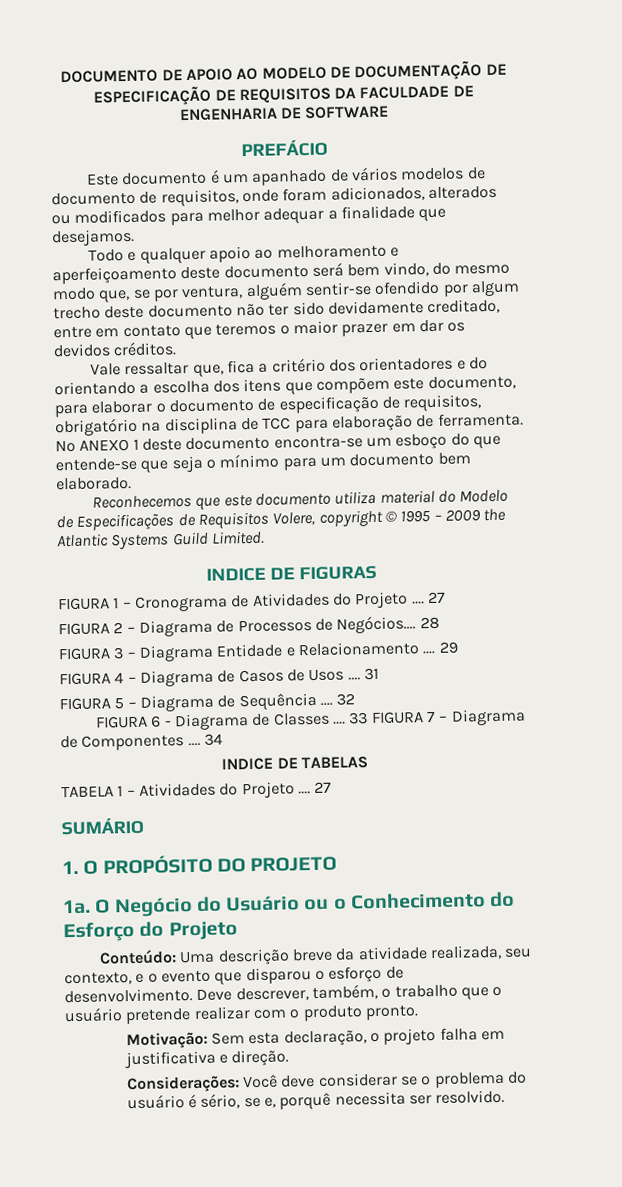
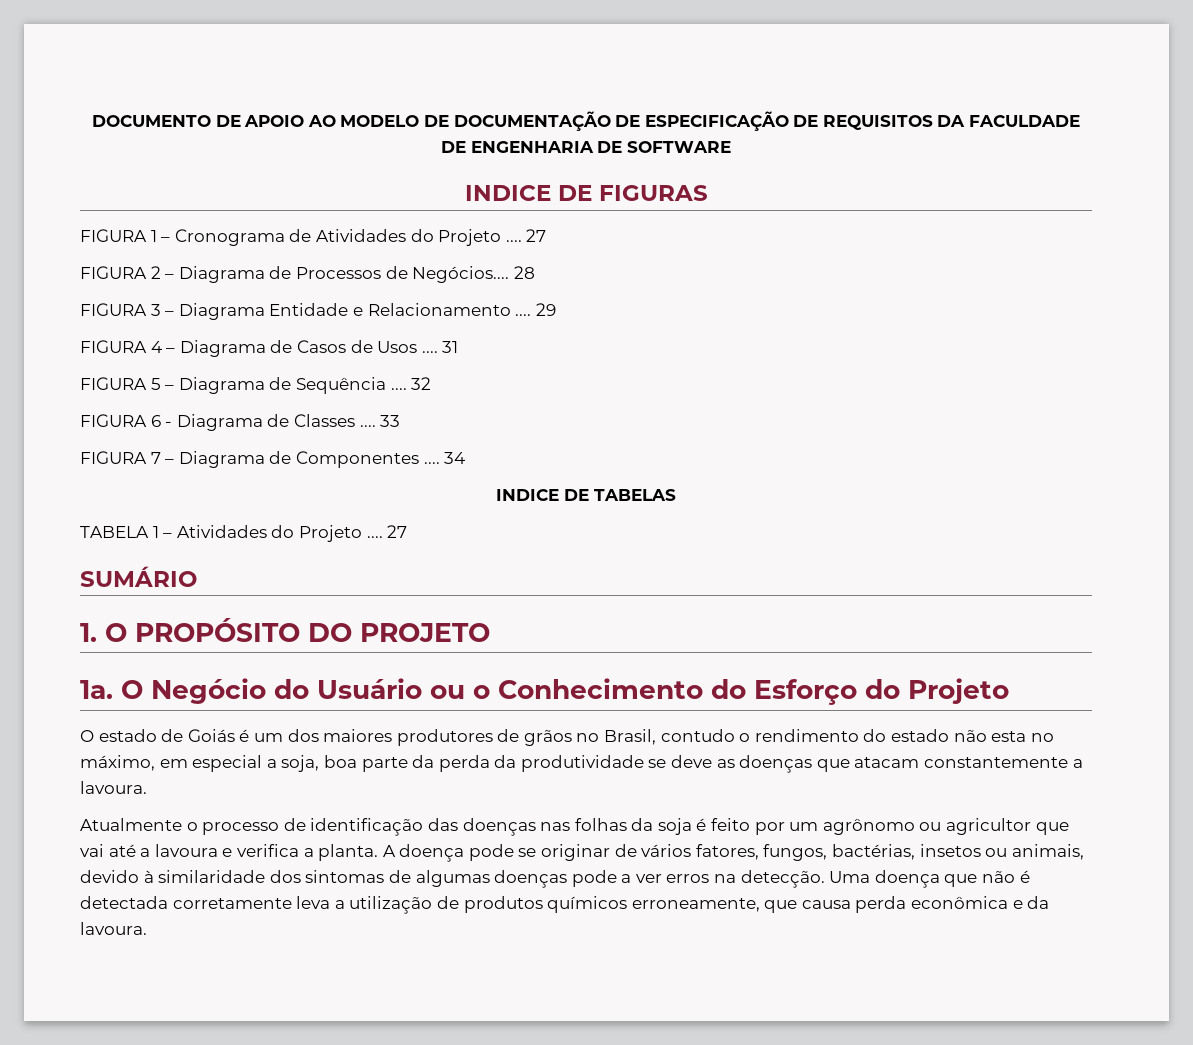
- PREFÁCIO
- Este documento é um apanhado de vários modelos de documento de requisitos, onde foram adicionados, alterados ou modificados para melhor adequar a finalidade que desejamos.
- Todo e qualquer apoio ao melhoramento e aperfeiçoamento deste documento será bem vindo, do mesmo modo que, se por ventura, alguém sentir-se ofendido por algum trecho deste documento não ter sido devidamente creditado, entre em contato que teremos o maior prazer em dar os devidos créditos.
- Vale ressaltar que, fica a critério dos orientadores e do orientando a escolha dos itens que compõem este documento, para elaborar o documento de especificação de requisitos, obrigatório na disciplina de TCC para elaboração de ferramenta. No ANEXO 1 deste documento encontra-se um esboço do que entende-se que seja o mínimo para um documento bem elaborado.
- Reconhecemos que este documento utiliza material do Modelo de Especificações de Requisitos Volere, copyright © 1995 – 2009 the Atlantic Systems Guild Limited.
- 33 FIGURA 7 – Diagrama de Componentes ....
+ 33
+ FIGURA 7 – Diagrama de Componentes ....
- Conteúdo: Uma descrição breve da atividade realizada, seu contexto, e o evento que disparou o esforço de desenvolvimento. Deve descrever, também, o trabalho que o usuário pretende realizar com o produto pronto.
- Motivação: Sem esta declaração, o projeto falha em justificativa e direção.
- Considerações: Você deve considerar se o problema do usuário é sério, se e, porquê necessita ser resolvido.
+ O estado de Goiás é um dos maiores produtores de grãos no Brasil, contudo o rendimento do estado não esta no máximo, em especial a soja, boa parte da perda da produtividade se deve as doenças que atacam constantemente a lavoura.
+ Atualmente o processo de identificação das doenças nas folhas da soja é feito por um agrônomo ou agricultor que vai até a lavoura e verifica a planta. A doença pode se originar de vários fatores, fungos, bactérias, insetos ou animais, devido à similaridade dos sintomas de algumas doenças pode a ver erros na detecção. Uma doença que não é detectada corretamente leva a utilização de produtos químicos erroneamente, que causa perda econômica e da lavoura.

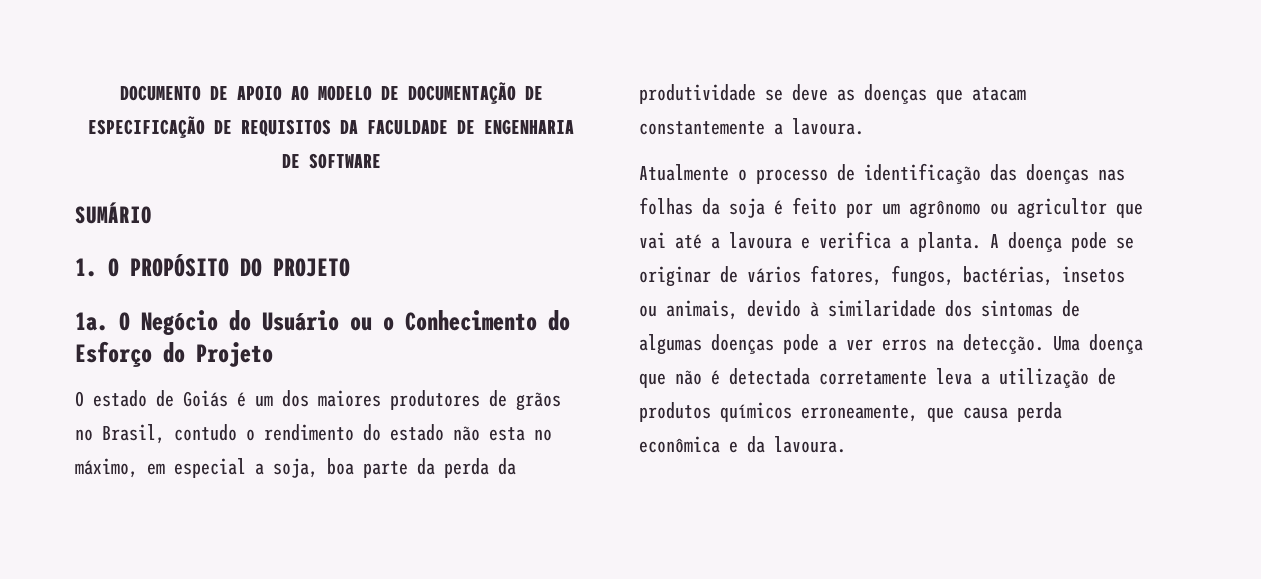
- INDICE DE FIGURAS
- FIGURA 1 – Cronograma de Atividades do Projeto .... 27
- FIGURA 2 – Diagrama de Processos de Negócios.... 28
- FIGURA 3 – Diagrama Entidade e Relacionamento .... 29
- FIGURA 4 – Diagrama de Casos de Usos .... 31
- FIGURA 5 – Diagrama de Sequência .... 32
- FIGURA 6 - Diagrama de Classes .... 33
- FIGURA 7 – Diagrama de Componentes .... 34
- INDICE DE TABELAS
- TABELA 1 – Atividades do Projeto .... 27

